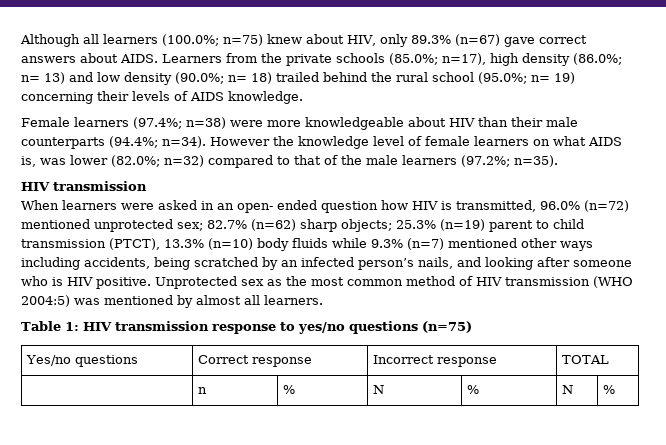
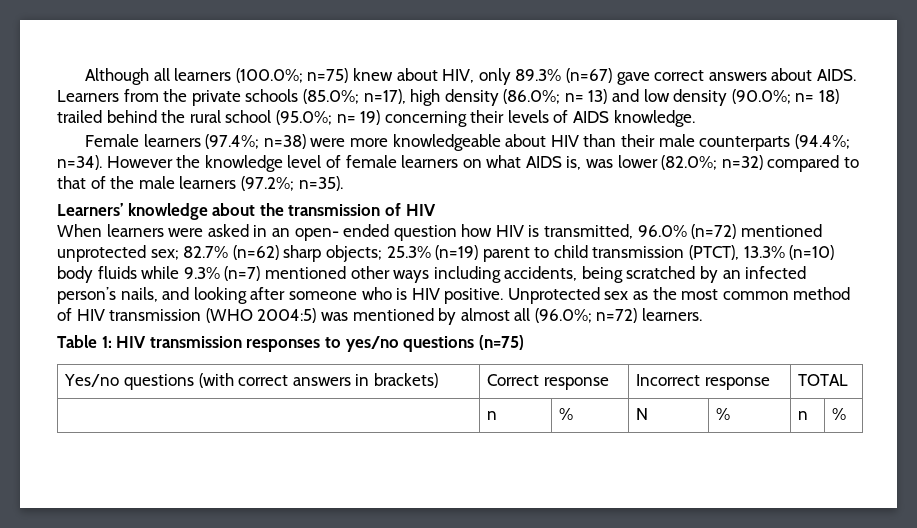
  However the knowledge level of female learners on what AIDS is, was lower (82.0%; n=32) compared to that of the male learners (97.2%; n=35).
- HIV transmission
+ Learners’ knowledge about the transmission of HIV
- Unprotected sex as the most common method of HIV transmission (WHO 2004:5) was mentioned by almost all learners.
+ Unprotected sex as the most common method of HIV transmission (WHO 2004:5) was mentioned by almost all (96.0%; n=72) learners.
- Table 1: HIV transmission response to yes/no questions (n=75)
+ Table 1: HIV transmission responses to yes/no questions (n=75)
- Yes/no questions | Correct response | Incorrect response | TOTAL
+ Yes/no questions (with correct answers in brackets) | Correct response | Incorrect response | TOTAL
- | n | % | N | % | N | %
+ | n | % | N | % | n | %

